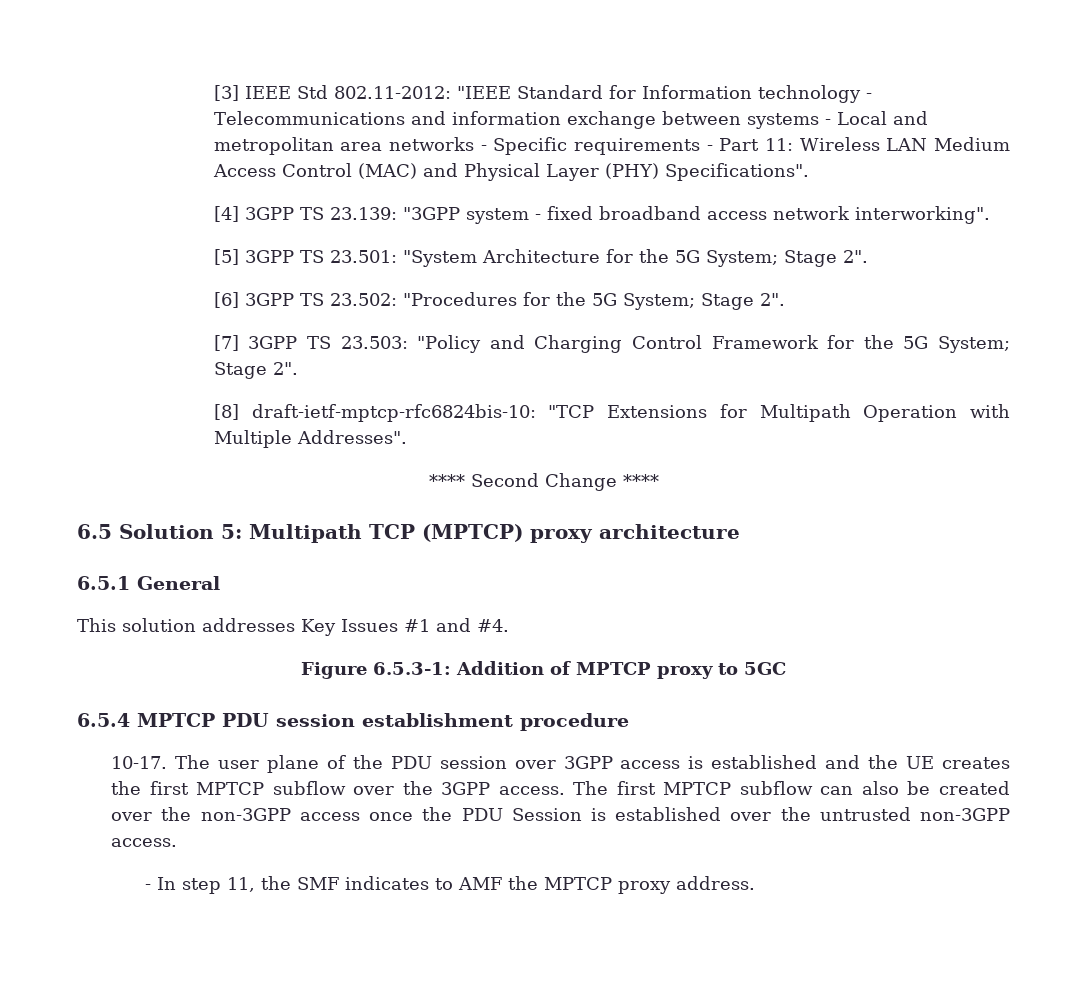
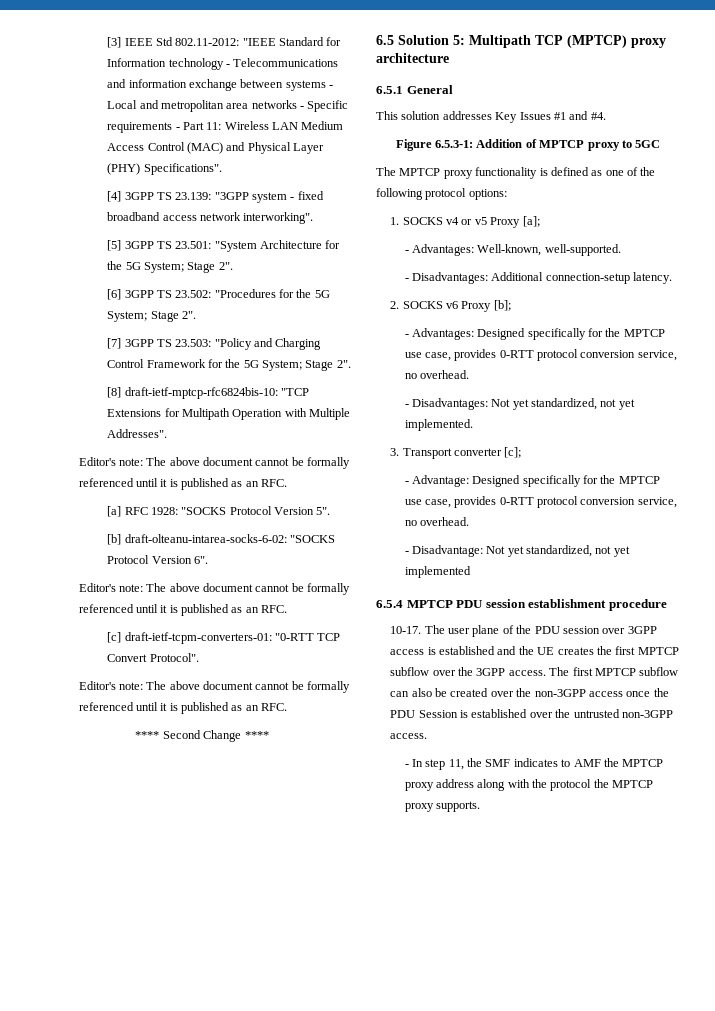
  [8] draft-ietf-mptcp-rfc6824bis-10: "TCP Extensions for Multipath Operation with Multiple Addresses".
+ Editor's note: The above document cannot be formally referenced until it is published as an RFC.
+ [a] RFC 1928: "SOCKS Protocol Version 5".
+ [b] draft-olteanu-intarea-socks-6-02: "SOCKS Protocol Version 6".
+ Editor's note: The above document cannot be formally referenced until it is published as an RFC.
+ [c] draft-ietf-tcpm-converters-01: "0-RTT TCP Convert Protocol".
+ Editor's note: The above document cannot be formally referenced until it is published as an RFC.
+ The MPTCP proxy functionality is defined as one of the following protocol options:
+ 1. SOCKS v4 or v5 Proxy [a];
+ - Advantages: Well-known, well-supported.
+ - Disadvantages: Additional connection-setup latency.
+ 2. SOCKS v6 Proxy [b];
+ - Advantages: Designed specifically for the MPTCP use case, provides 0-RTT protocol conversion service, no overhead.
+ - Disadvantages: Not yet standardized, not yet implemented.
+ 3. Transport converter [c];
+ - Advantage: Designed specifically for the MPTCP use case, provides 0-RTT protocol conversion service, no overhead.
+ - Disadvantage: Not yet standardized, not yet implemented
- - In step 11, the SMF indicates to AMF the MPTCP proxy address.
+ - In step 11, the SMF indicates to AMF the MPTCP proxy address along with the protocol the MPTCP proxy supports.

